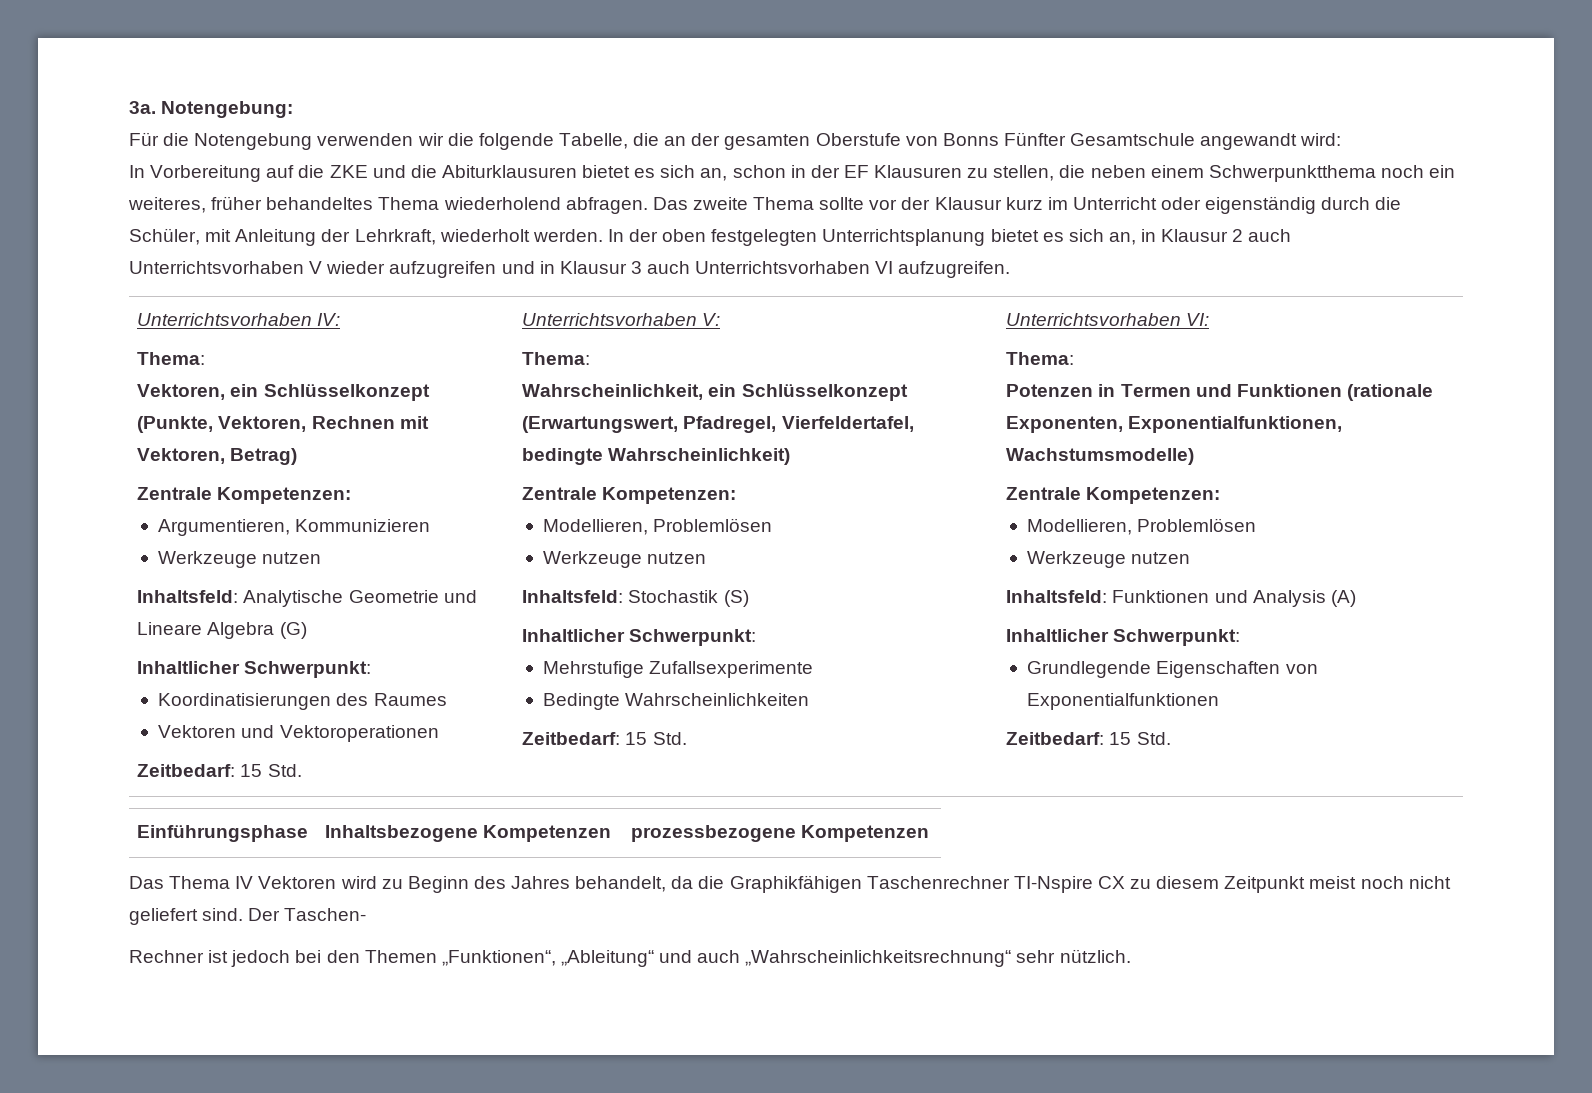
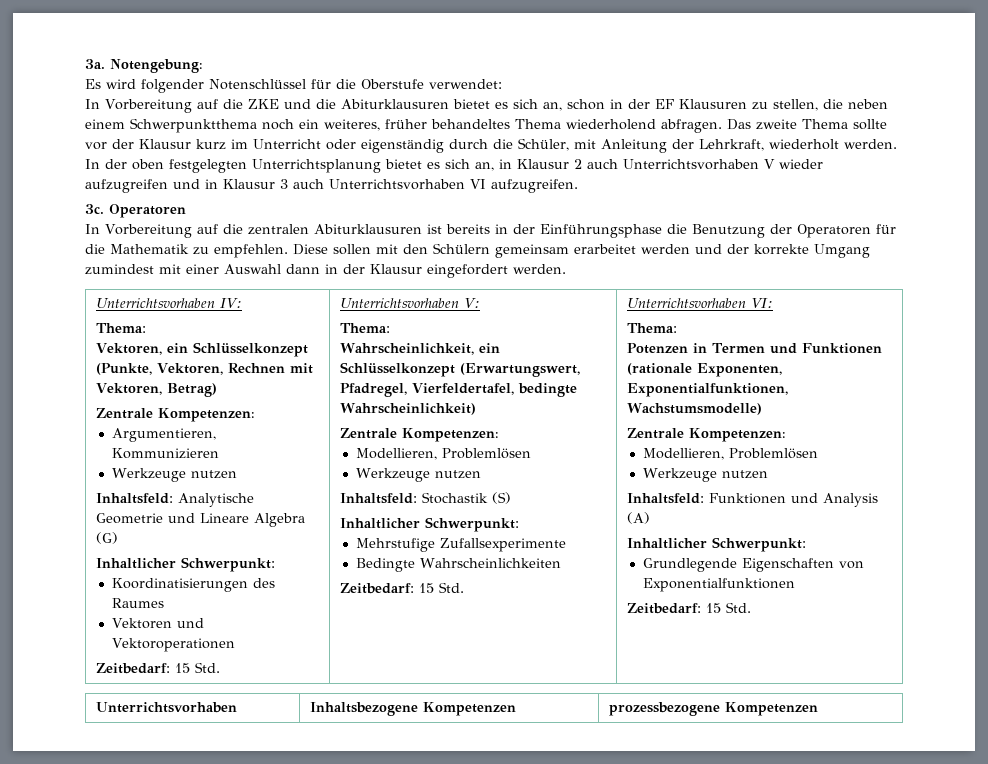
- Für die Notengebung verwenden wir die folgende Tabelle, die an der gesamten Oberstufe von Bonns Fünfter Gesamtschule angewandt wird:
+ Es wird folgender Notenschlüssel für die Oberstufe verwendet:
+ 3c. Operatoren
+ In Vorbereitung auf die zentralen Abiturklausuren ist bereits in der Einführungsphase die Benutzung der Operatoren für die Mathematik zu empfehlen. Diese sollen mit den Schülern gemeinsam erarbeitet werden und der korrekte Umgang zumindest mit einer Auswahl dann in der Klausur eingefordert werden.
- Einführungsphase | Inhaltsbezogene Kompetenzen | prozessbezogene Kompetenzen
+ Unterrichtsvorhaben | Inhaltsbezogene Kompetenzen | prozessbezogene Kompetenzen
- Das Thema IV Vektoren wird zu Beginn des Jahres behandelt, da die Graphikfähigen Taschenrechner TI-Nspire CX zu diesem Zeitpunkt meist noch nicht geliefert sind. Der Taschen-
- Rechner ist jedoch bei den Themen „Funktionen“, „Ableitung“ und auch „Wahrscheinlichkeitsrechnung“ sehr nützlich.

